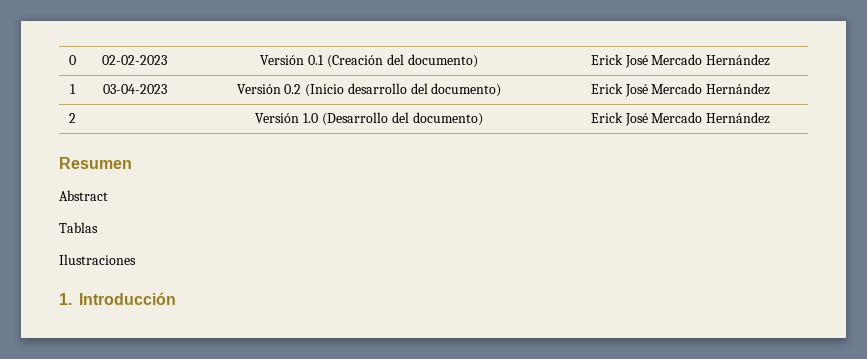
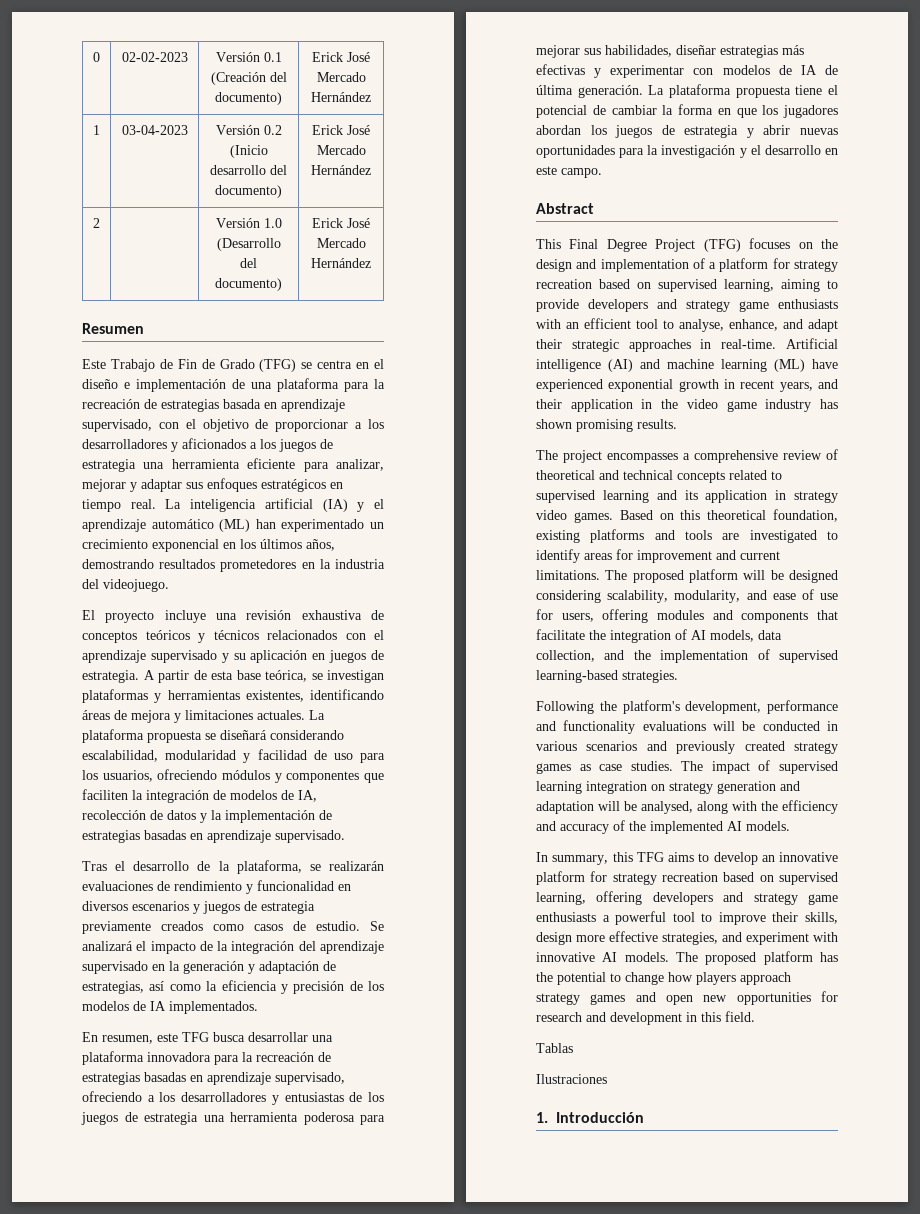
+ Este Trabajo de Fin de Grado (TFG) se centra en el diseño e implementación de una plataforma para la recreación de estrategias basada en aprendizaje supervisado, con el objetivo de proporcionar a los desarrolladores y aficionados a los juegos de estrategia una herramienta eficiente para analizar, mejorar y adaptar sus enfoques estratégicos en tiempo real. La inteligencia artificial (IA) y el aprendizaje automático (ML) han experimentado un crecimiento exponencial en los últimos años, demostrando resultados prometedores en la industria del videojuego.
+ El proyecto incluye una revisión exhaustiva de conceptos teóricos y técnicos relacionados con el aprendizaje supervisado y su aplicación en juegos de estrategia. A partir de esta base teórica, se investigan plataformas y herramientas existentes, identificando áreas de mejora y limitaciones actuales. La plataforma propuesta se diseñará considerando escalabilidad, modularidad y facilidad de uso para los usuarios, ofreciendo módulos y componentes que faciliten la integración de modelos de IA, recolección de datos y la implementación de estrategias basadas en aprendizaje supervisado.
+ Tras el desarrollo de la plataforma, se realizarán evaluaciones de rendimiento y funcionalidad en diversos escenarios y juegos de estrategia previamente creados como casos de estudio. Se analizará el impacto de la integración del aprendizaje supervisado en la generación y adaptación de estrategias, así como la eficiencia y precisión de los modelos de IA implementados.
+ En resumen, este TFG busca desarrollar una plataforma innovadora para la recreación de estrategias basadas en aprendizaje supervisado, ofreciendo a los desarrolladores y entusiastas de los juegos de estrategia una herramienta poderosa para mejorar sus habilidades, diseñar estrategias más efectivas y experimentar con modelos de IA de última generación. La plataforma propuesta tiene el potencial de cambiar la forma en que los jugadores abordan los juegos de estrategia y abrir nuevas oportunidades para la investigación y el desarrollo en este campo.
  Abstract
+ This Final Degree Project (TFG) focuses on the design and implementation of a platform for strategy recreation based on supervised learning, aiming to provide developers and strategy game enthusiasts with an efficient tool to analyse, enhance, and adapt their strategic approaches in real-time. Artificial intelligence (AI) and machine learning (ML) have experienced exponential growth in recent years, and their application in the video game industry has shown promising results.
+ The project encompasses a comprehensive review of theoretical and technical concepts related to supervised learning and its application in strategy video games. Based on this theoretical foundation, existing platforms and tools are investigated to identify areas for improvement and current limitations. The proposed platform will be designed considering scalability, modularity, and ease of use for users, offering modules and components that facilitate the integration of AI models, data collection, and the implementation of supervised learning-based strategies.
+ Following the platform's development, performance and functionality evaluations will be conducted in various scenarios and previously created strategy games as case studies. The impact of supervised learning integration on strategy generation and adaptation will be analysed, along with the efficiency and accuracy of the implemented AI models.
+ In summary, this TFG aims to develop an innovative platform for strategy recreation based on supervised learning, offering developers and strategy game enthusiasts a powerful tool to improve their skills, design more effective strategies, and experiment with innovative AI models. The proposed platform has the potential to change how players approach strategy games and open new opportunities for research and development in this field.

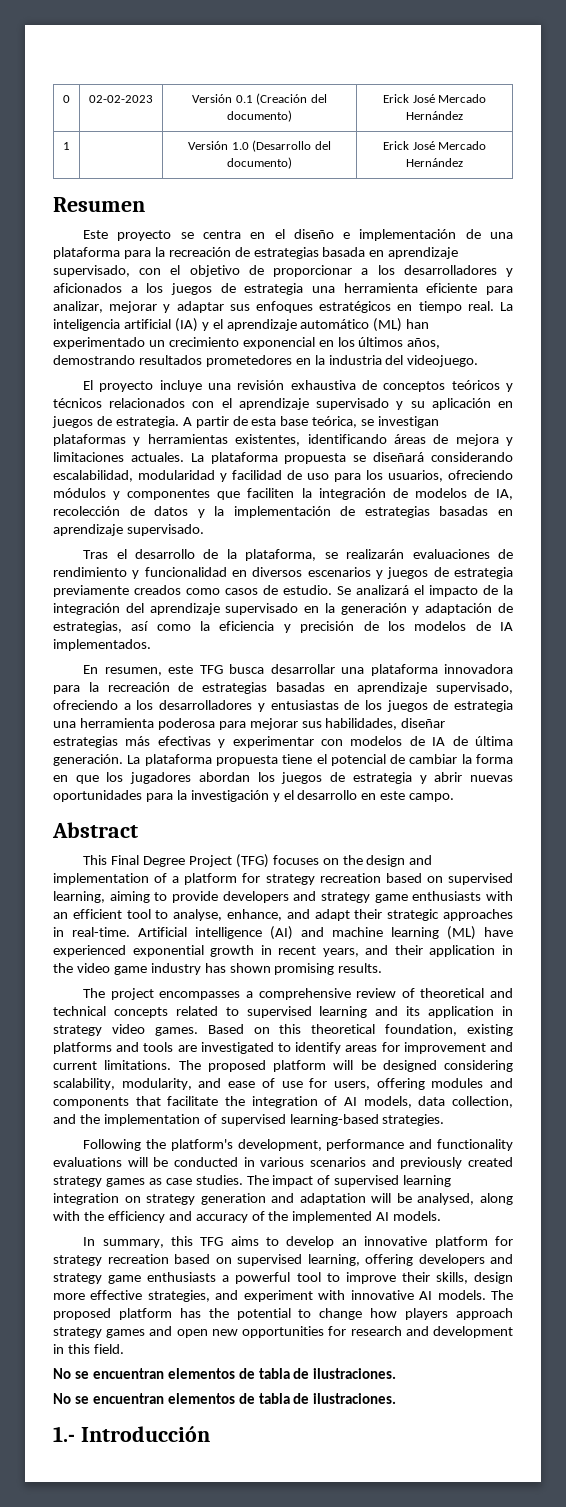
- 1 | 03-04-2023 | Versión 0.2 (Inicio desarrollo del documento) | Erick José Mercado Hernández
- 2 | | Versión 1.0 (Desarrollo del documento) | Erick José Mercado Hernández
+ 1 | | Versión 1.0 (Desarrollo del documento) | Erick José Mercado Hernández
- Este Trabajo de Fin de Grado (TFG) se centra en el diseño e implementación de una plataforma para la recreación de estrategias basada en aprendizaje supervisado, con el objetivo de proporcionar a los desarrolladores y aficionados a los juegos de estrategia una herramienta eficiente para analizar, mejorar y adaptar sus enfoques estratégicos en tiempo real.
+ Este proyecto se centra en el diseño e implementación de una plataforma para la recreación de estrategias basada en aprendizaje supervisado, con el objetivo de proporcionar a los desarrolladores y aficionados a los juegos de estrategia una herramienta eficiente para analizar, mejorar y adaptar sus enfoques estratégicos en tiempo real.
  The proposed platform has the potential to change how players approach strategy games and open new opportunities for research and development in this field.
- Tablas
- Ilustraciones
- 1. Introducción
+ No se encuentran elementos de tabla de ilustraciones.
+ No se encuentran elementos de tabla de ilustraciones.
+ 1.- Introducción

